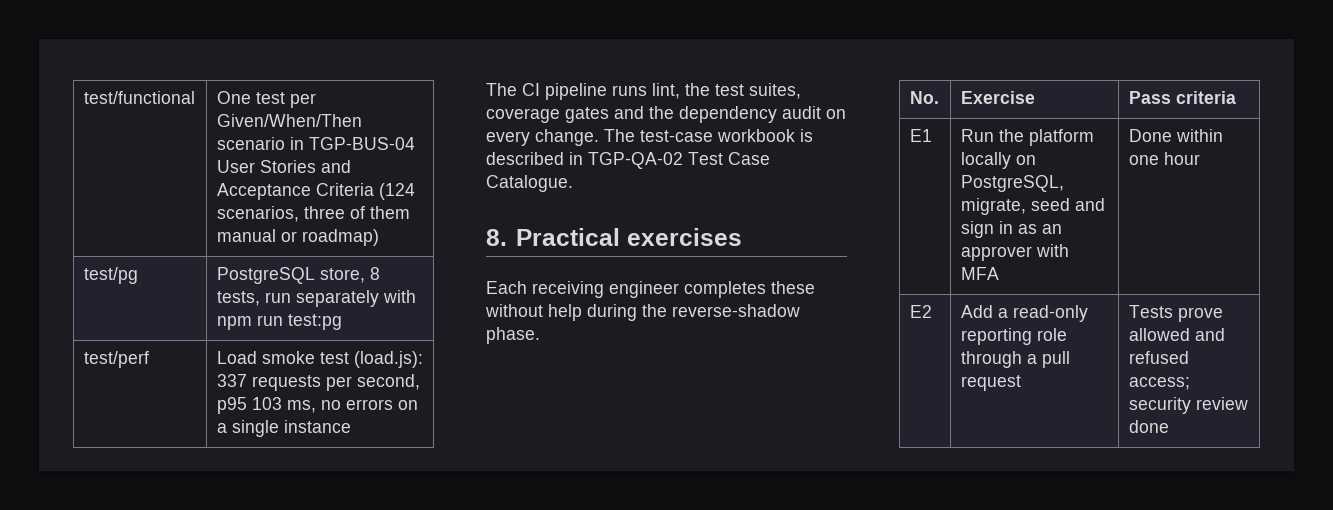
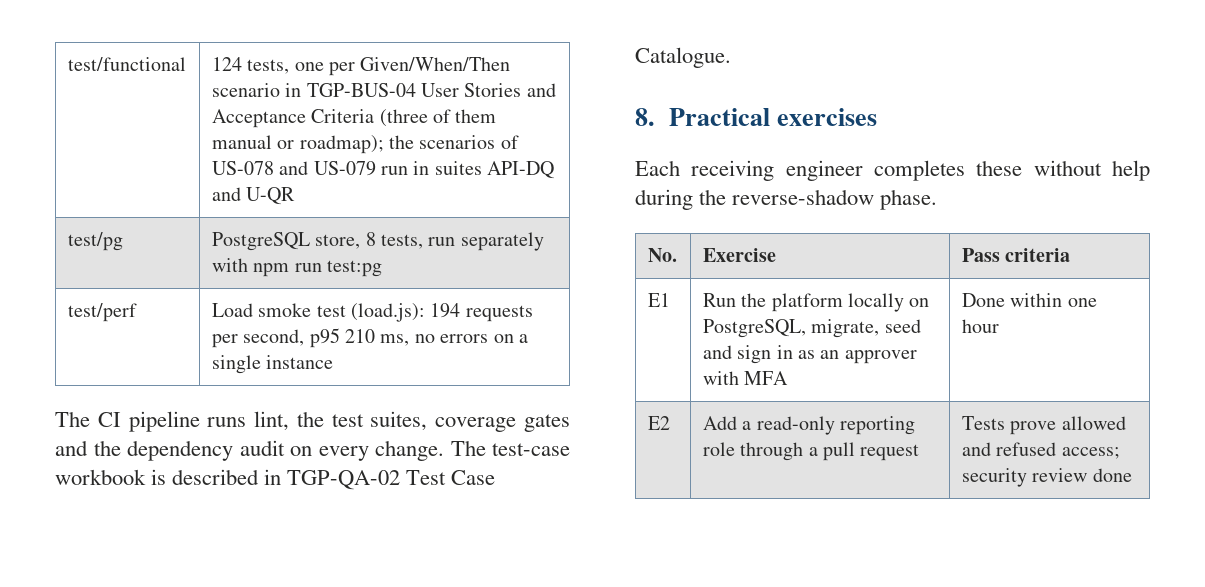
- test/functional | One test per Given/When/Then scenario in TGP-BUS-04 User Stories and Acceptance Criteria (124 scenarios, three of them manual or roadmap)
+ test/functional | 124 tests, one per Given/When/Then scenario in TGP-BUS-04 User Stories and Acceptance Criteria (three of them manual or roadmap); the scenarios of US-078 and US-079 run in suites API-DQ and U-QR
- test/perf | Load smoke test (load.js): 337 requests per second, p95 103 ms, no errors on a single instance
+ test/perf | Load smoke test (load.js): 194 requests per second, p95 210 ms, no errors on a single instance

